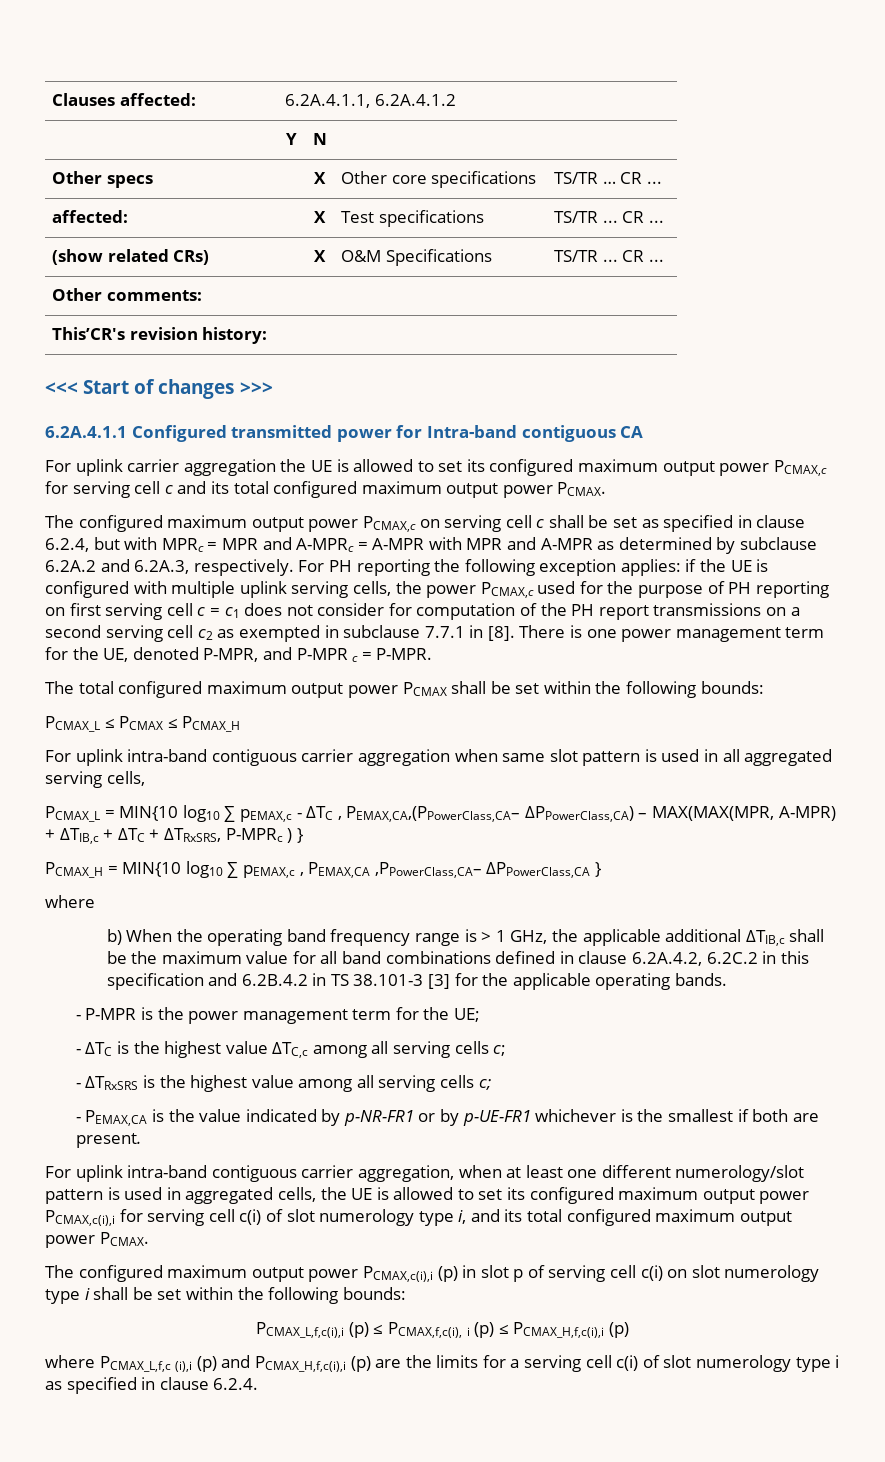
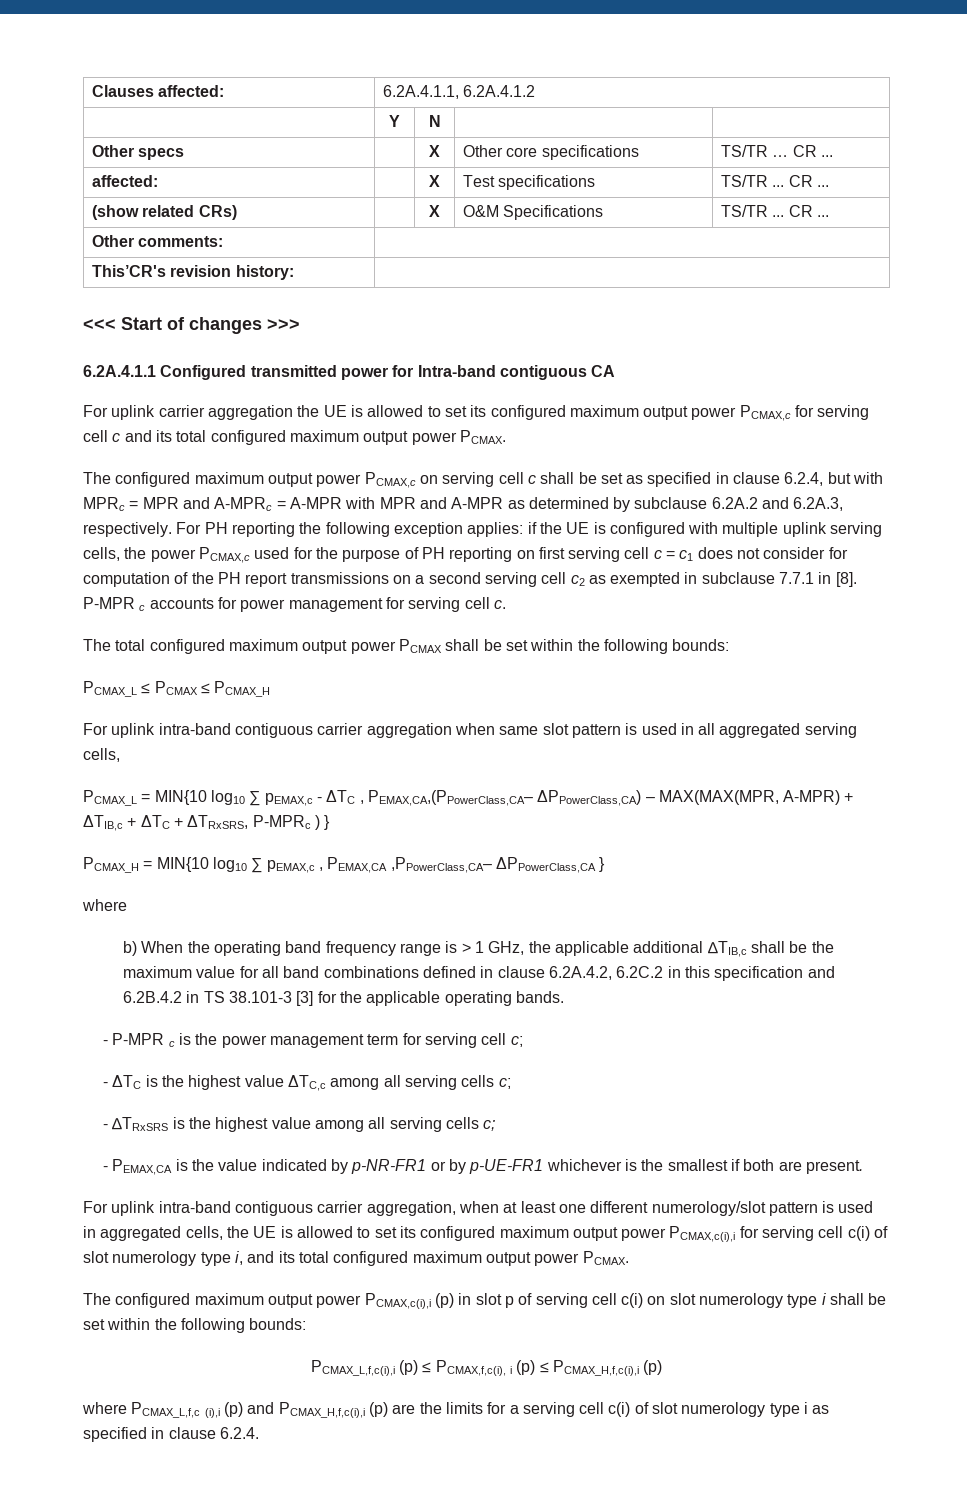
- There is one power management term for the UE, denoted P-MPR, and P-MPR c = P-MPR.
+ P-MPR c accounts for power management for serving cell c.
- - P-MPR is the power management term for the UE;
+ - P-MPR c is the power management term for serving cell c;

